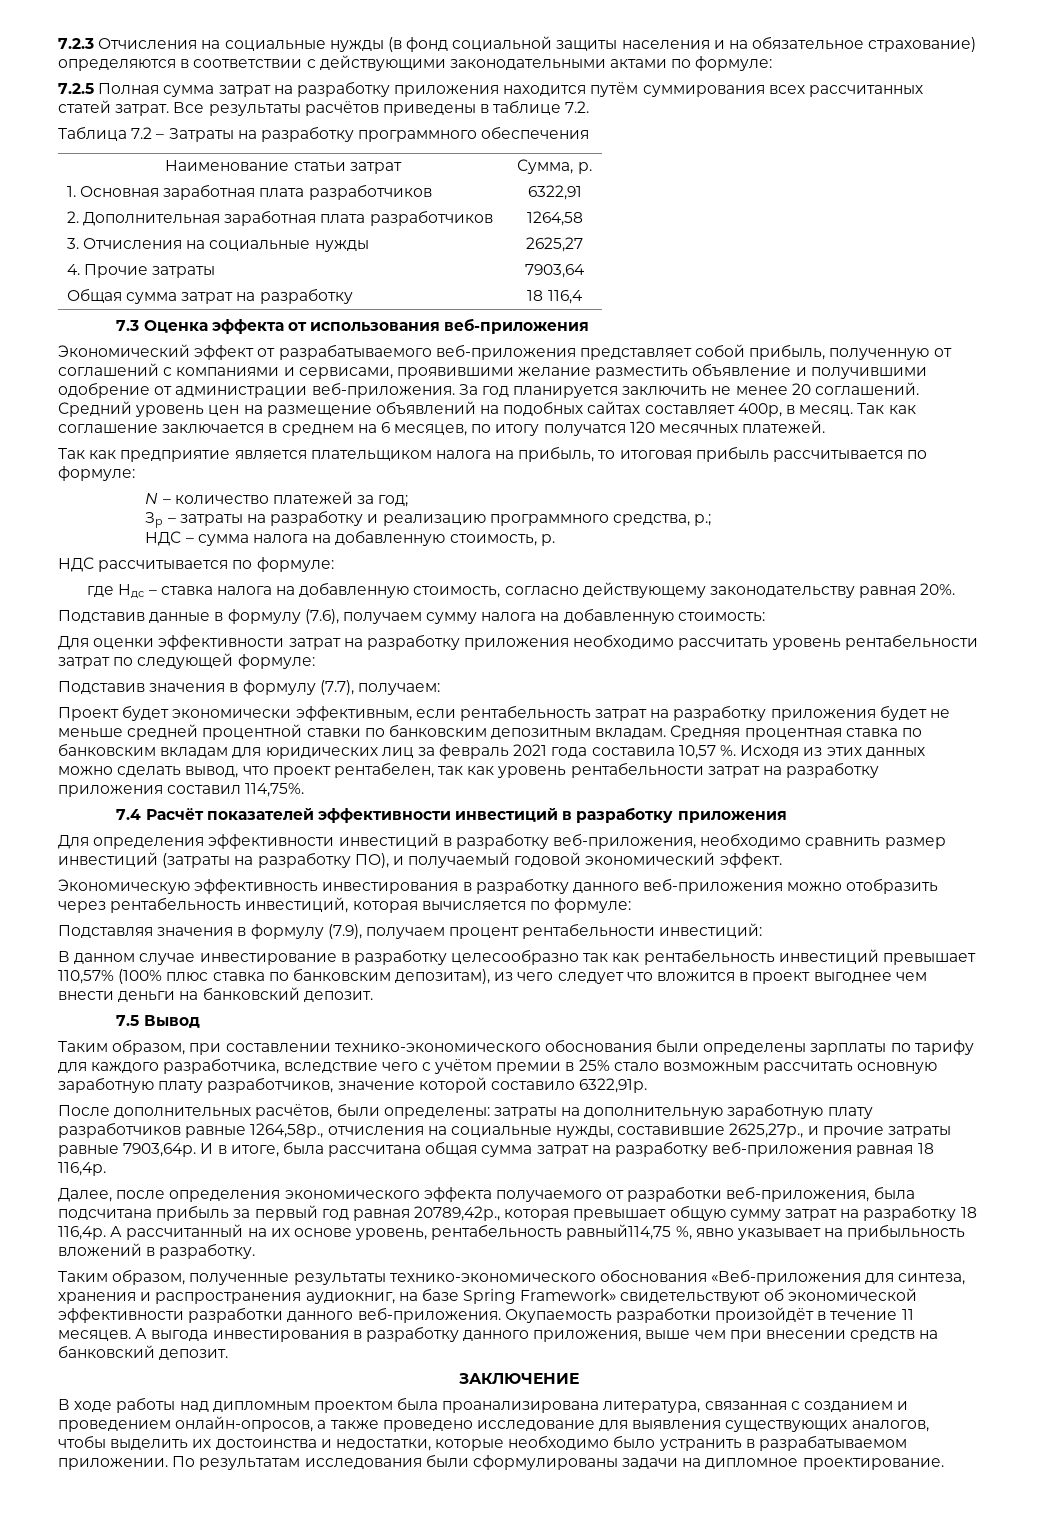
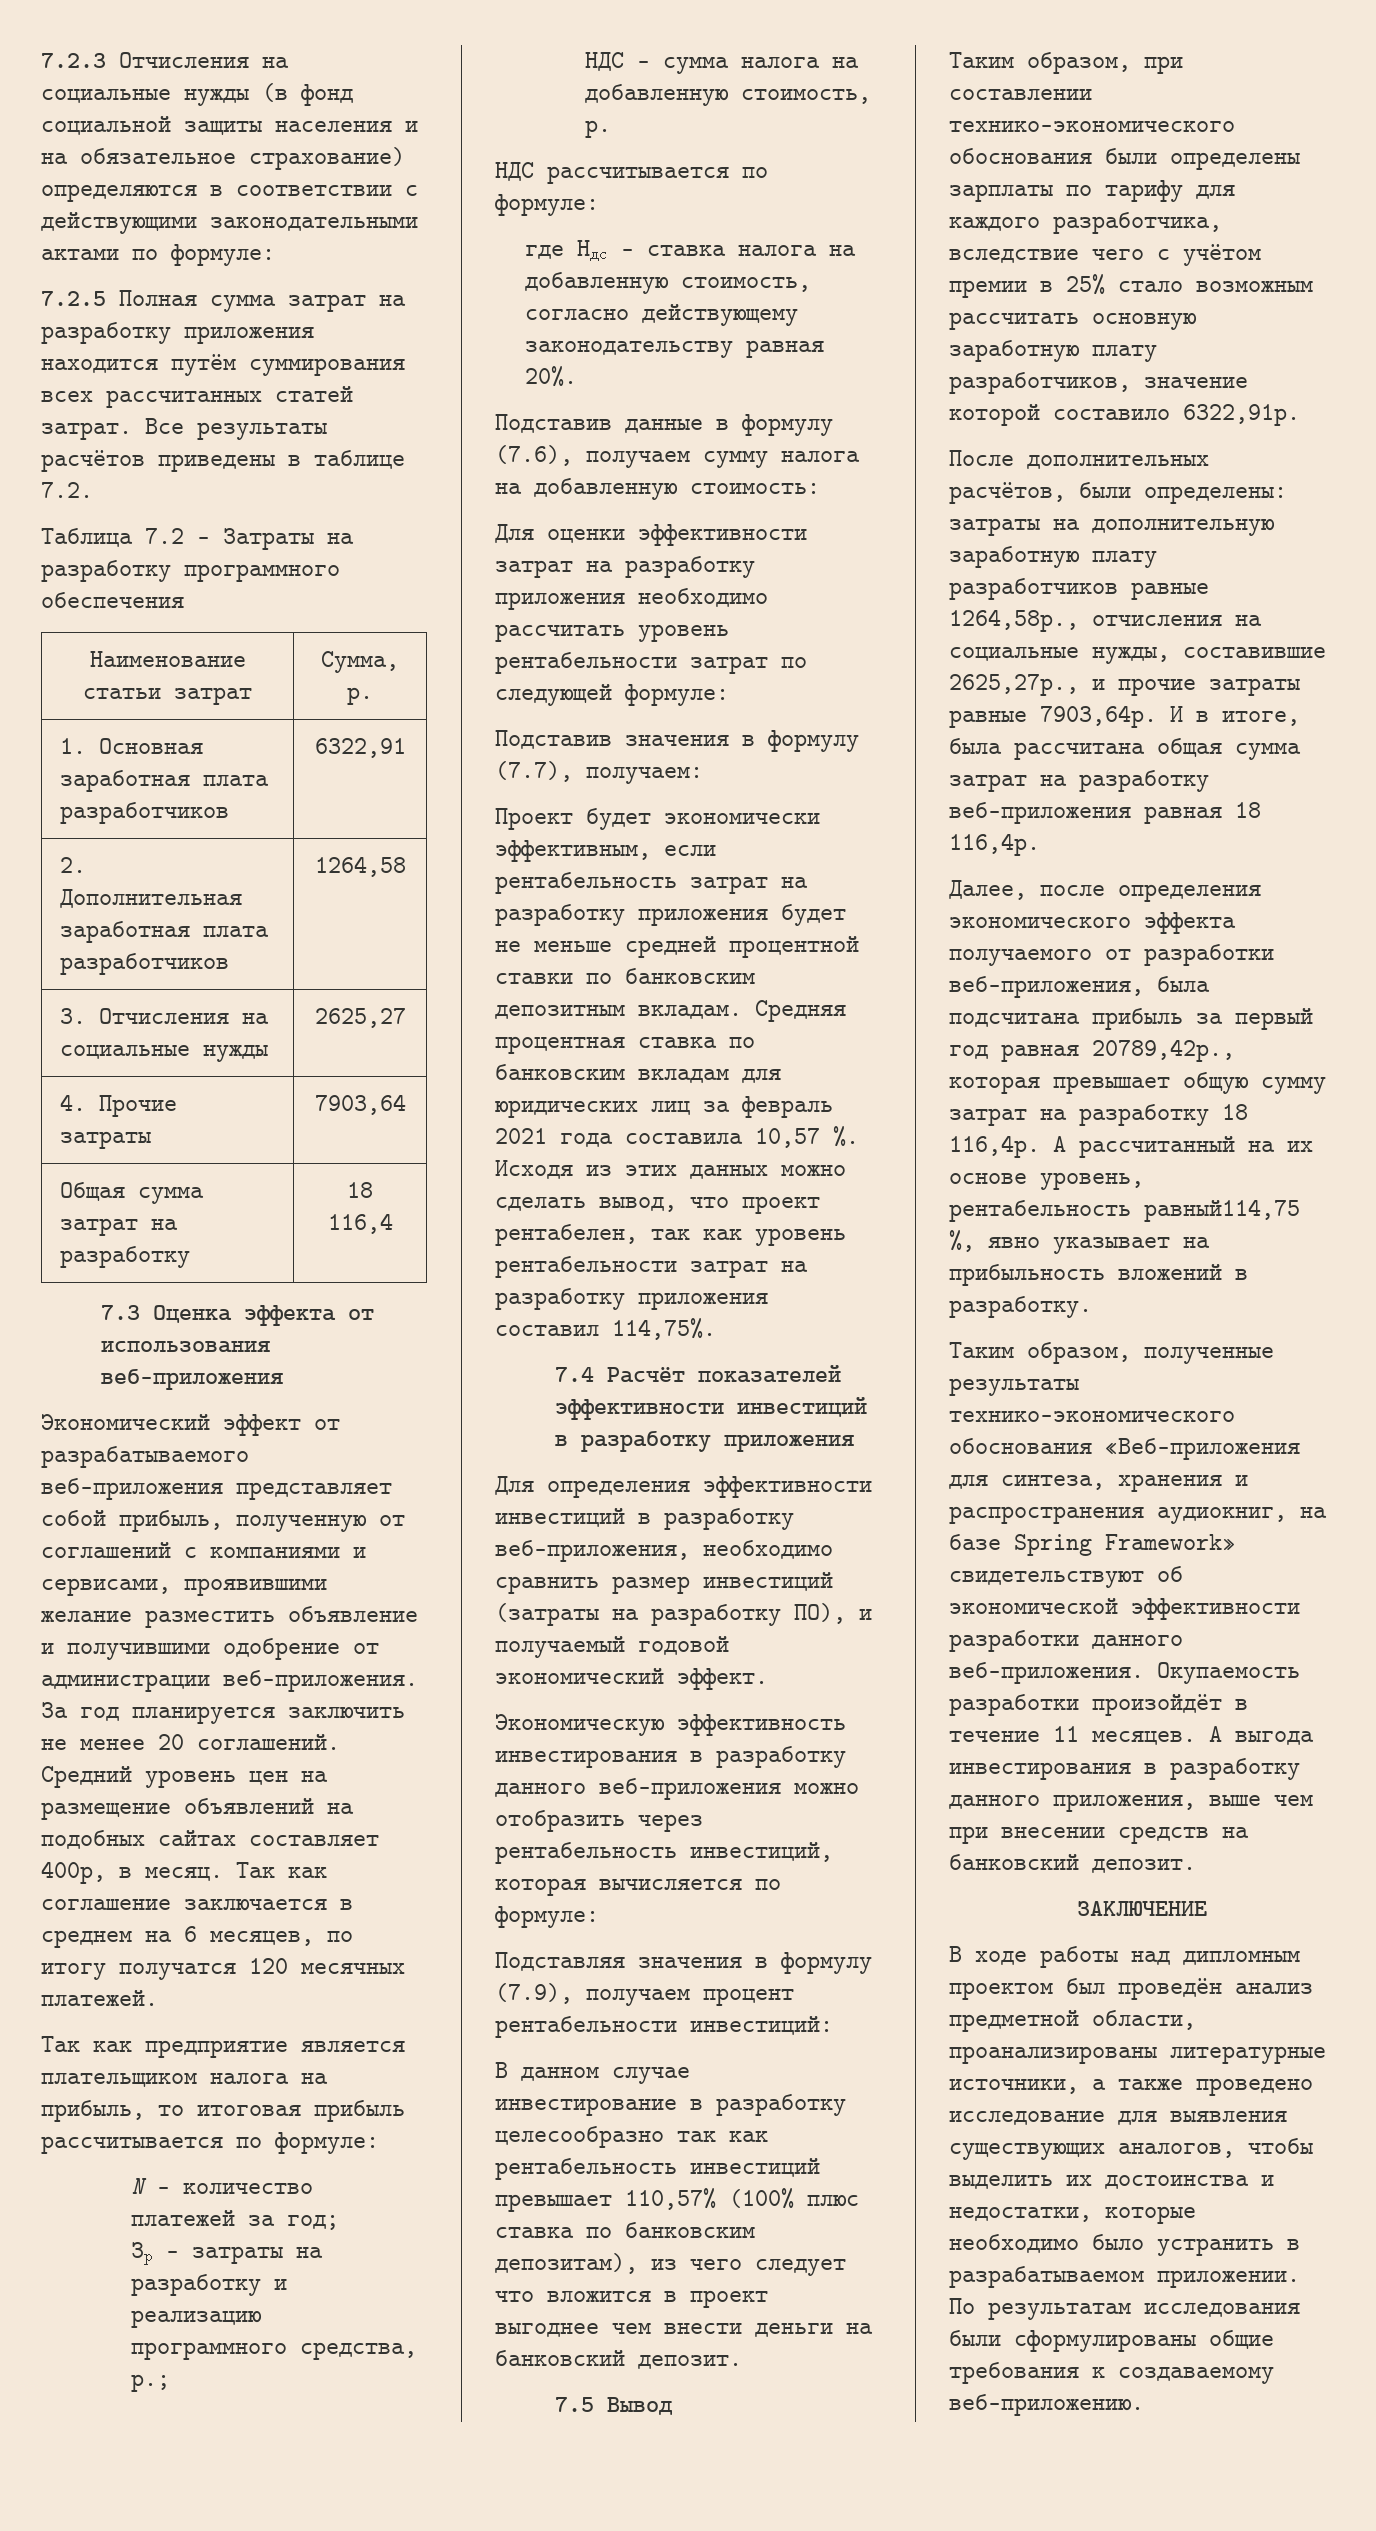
- В ходе работы над дипломным проектом была проанализирована литература, связанная с созданием и проведением онлайн-опросов, а также проведено исследование для выявления существующих аналогов, чтобы выделить их достоинства и недостатки, которые необходимо было устранить в разрабатываемом приложении.
+ В ходе работы над дипломным проектом был проведён анализ предметной области, проанализированы литературные источники, а также проведено исследование для выявления существующих аналогов, чтобы выделить их достоинства и недостатки, которые необходимо было устранить в разрабатываемом приложении.
- По результатам исследования были сформулированы задачи на дипломное проектирование.
+ По результатам исследования были сформулированы общие требования к создаваемому веб-приложению.

